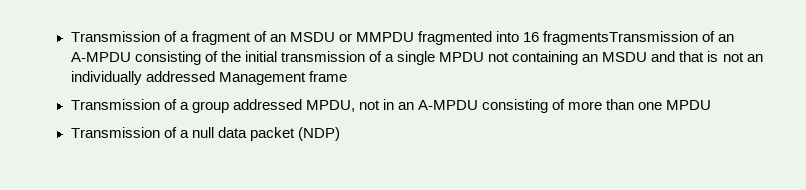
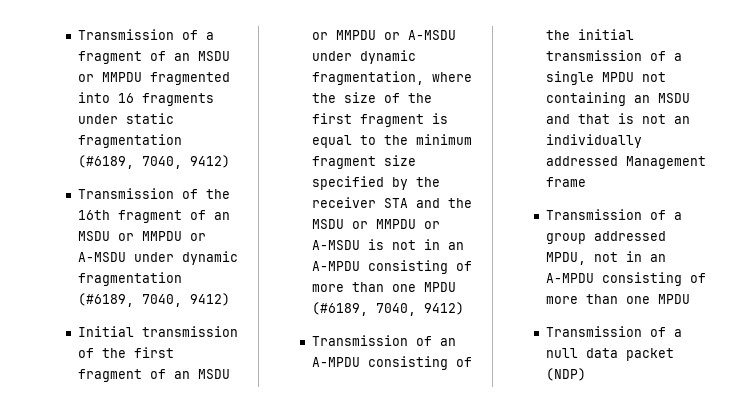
- Transmission of a fragment of an MSDU or MMPDU fragmented into 16 fragmentsTransmission of an A-MPDU consisting of the initial transmission of a single MPDU not containing an MSDU and that is not an individually addressed Management frame
+ Transmission of a fragment of an MSDU or MMPDU fragmented into 16 fragments under static fragmentation (#6189, 7040, 9412)
+ Transmission of the 16th fragment of an MSDU or MMPDU or A-MSDU under dynamic fragmentation (#6189, 7040, 9412)
+ Initial transmission of the first fragment of an MSDU or MMPDU or A-MSDU under dynamic fragmentation, where the size of the first fragment is equal to the minimum fragment size specified by the receiver STA and the MSDU or MMPDU or A-MSDU is not in an A-MPDU consisting of more than one MPDU (#6189, 7040, 9412)
+ Transmission of an A-MPDU consisting of the initial transmission of a single MPDU not containing an MSDU and that is not an individually addressed Management frame

